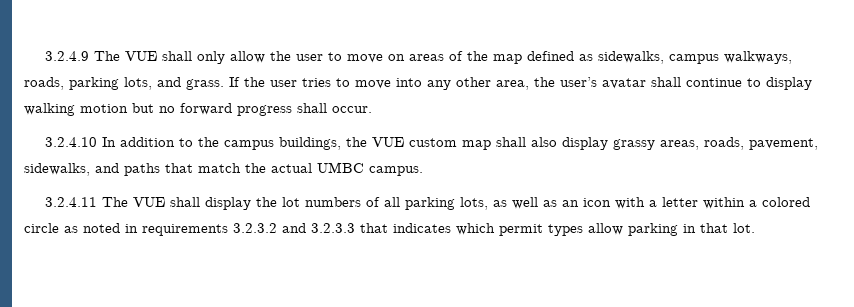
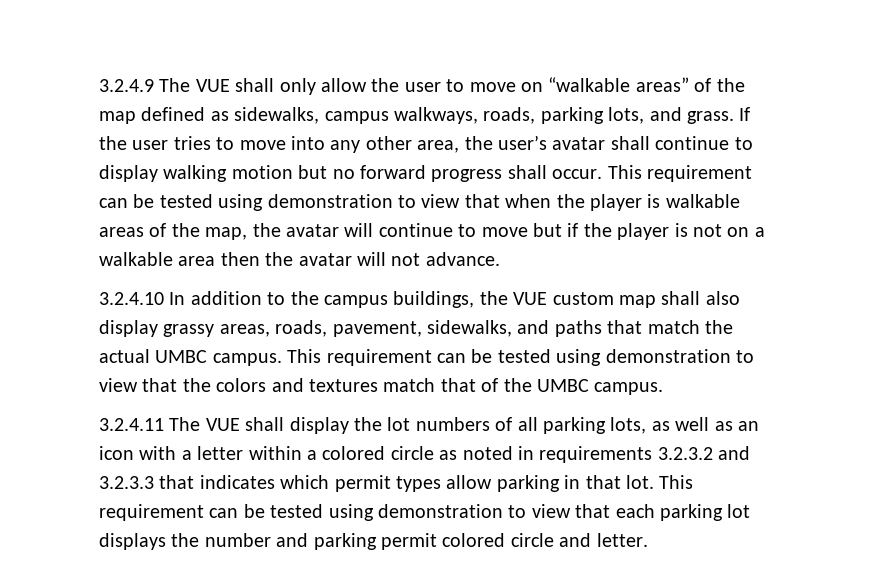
- 3.2.4.9 The VUE shall only allow the user to move on areas of the map defined as sidewalks, campus walkways, roads, parking lots, and grass.
+ 3.2.4.9 The VUE shall only allow the user to move on “walkable areas” of the map defined as sidewalks, campus walkways, roads, parking lots, and grass.
+ This requirement can be tested using demonstration to view that when the player is walkable areas of the map, the avatar will continue to move but if the player is not on a walkable area then the avatar will not advance.
+ This requirement can be tested using demonstration to view that the colors and textures match that of the UMBC campus.
+ This requirement can be tested using demonstration to view that each parking lot displays the number and parking permit colored circle and letter.

